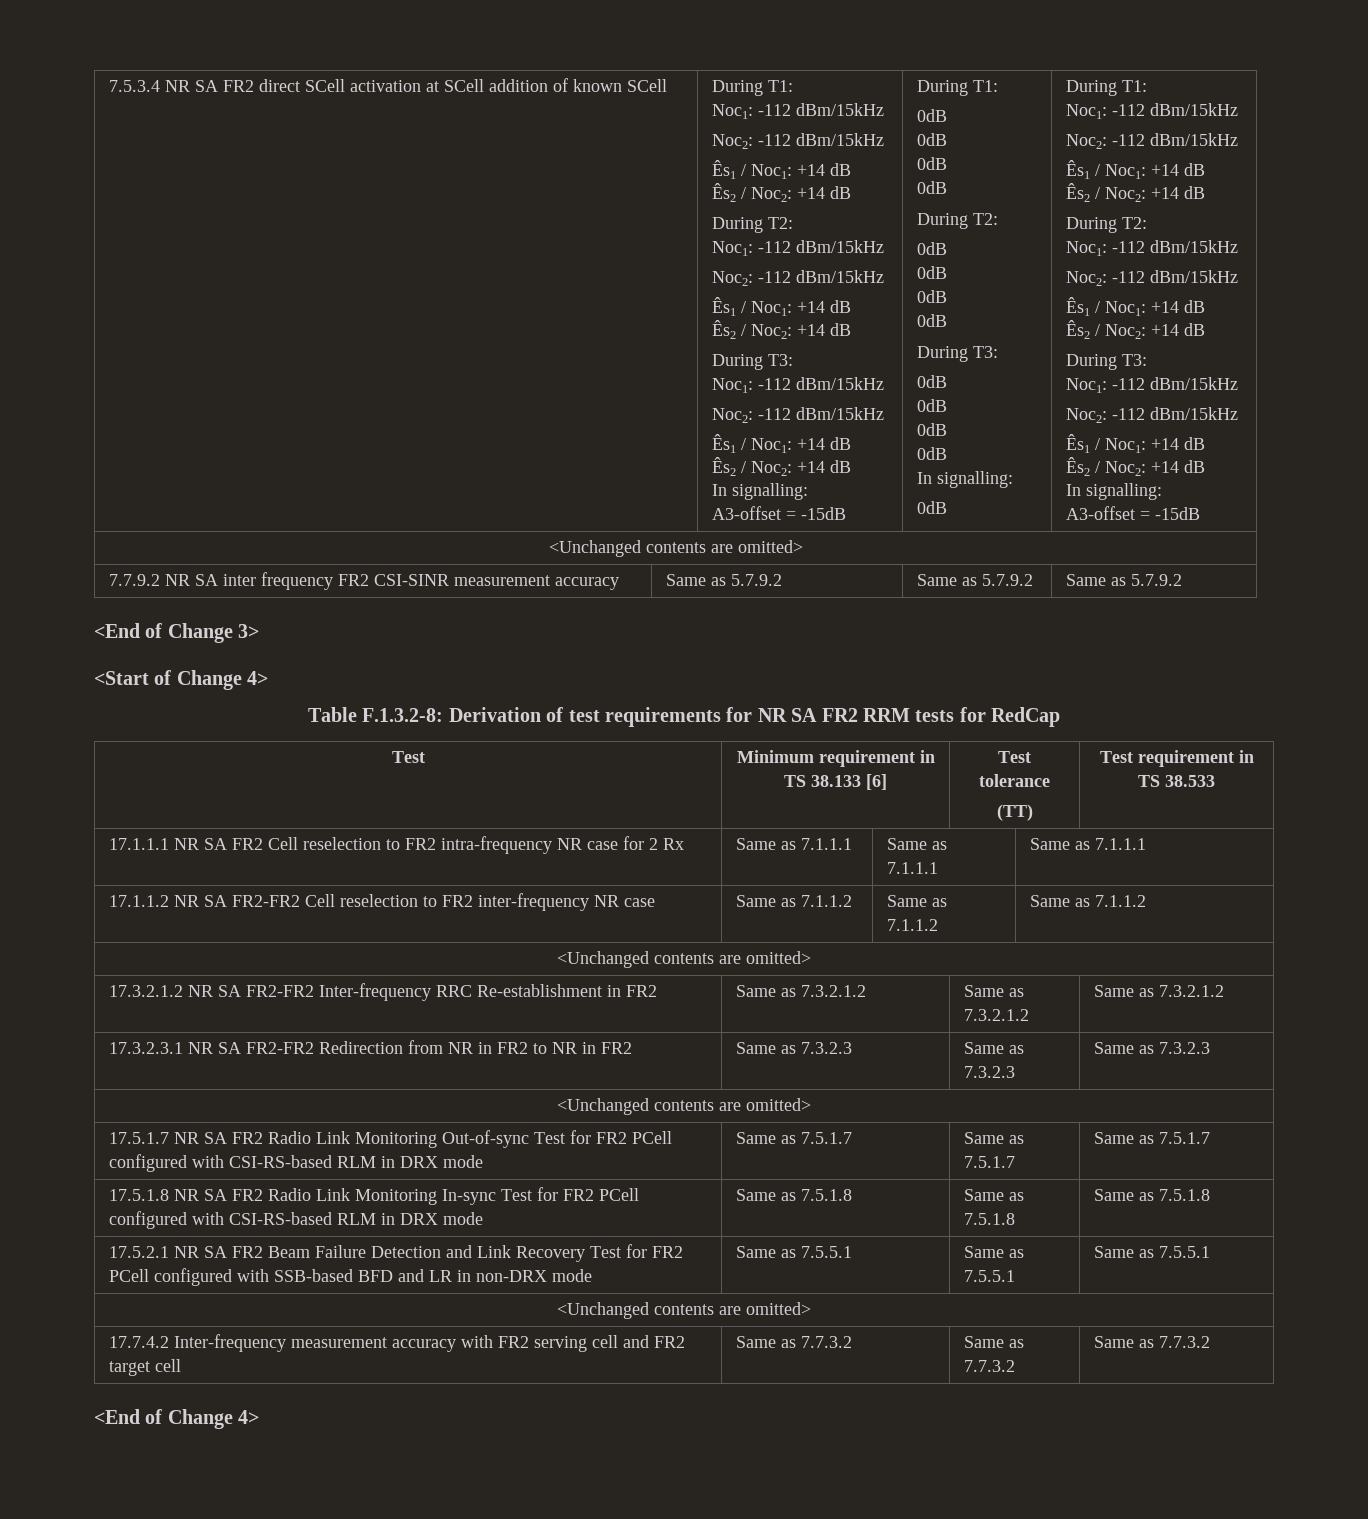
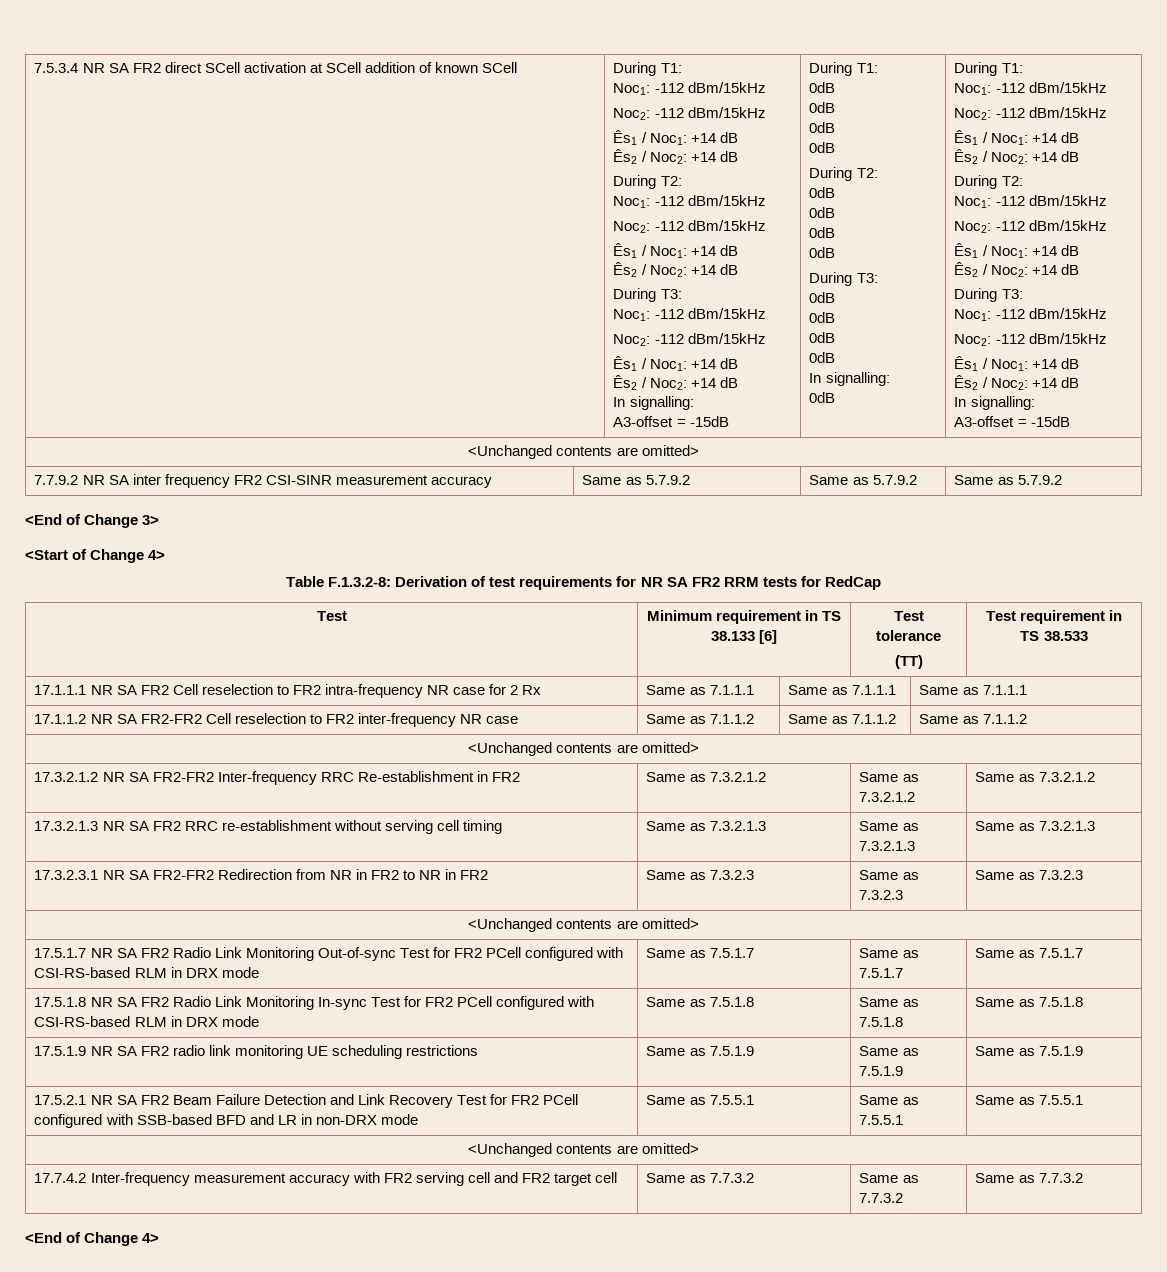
+ 17.3.2.1.3 NR SA FR2 RRC re-establishment without serving cell timing | Same as 7.3.2.1.3 | Same as 7.3.2.1.3 | Same as 7.3.2.1.3
+ 17.5.1.9 NR SA FR2 radio link monitoring UE scheduling restrictions | Same as 7.5.1.9 | Same as 7.5.1.9 | Same as 7.5.1.9

